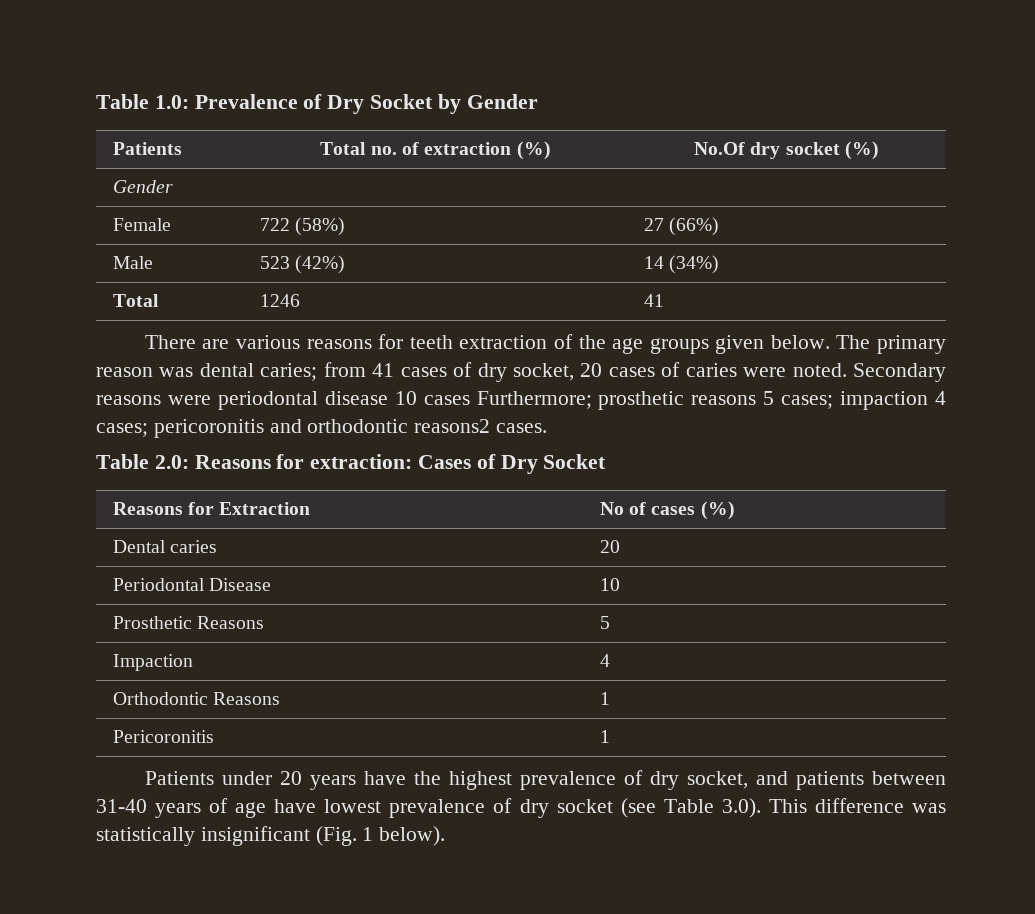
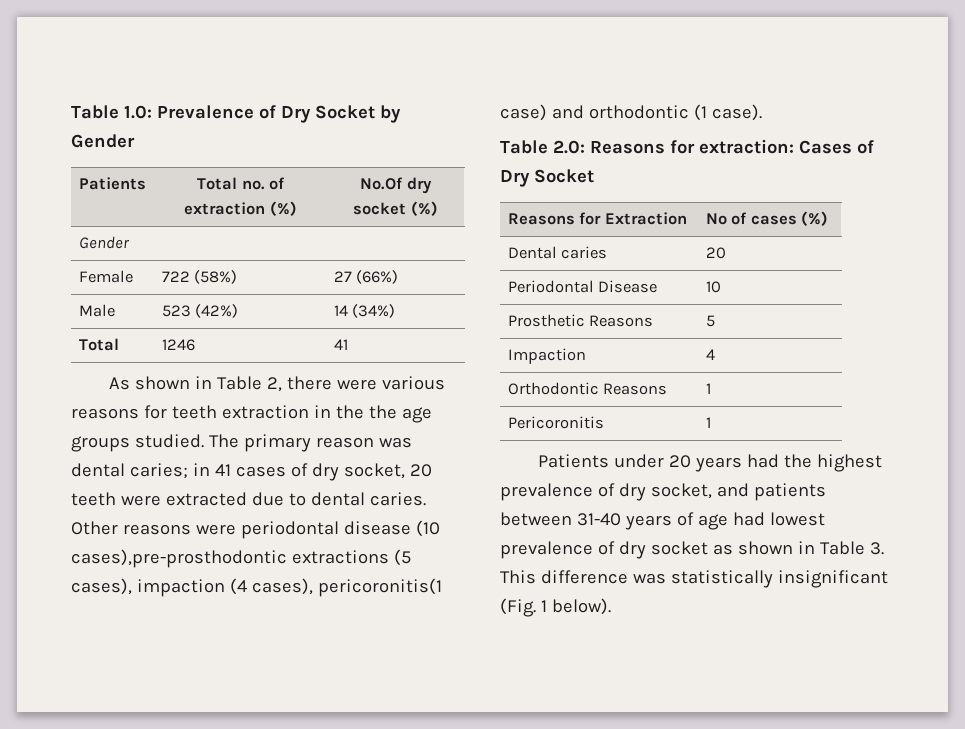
- There are various reasons for teeth extraction of the age groups given below.
+ As shown in Table 2, there were various reasons for teeth extraction in the the age groups studied.
- The primary reason was dental caries; from 41 cases of dry socket, 20 cases of caries were noted. Secondary reasons were periodontal disease 10 cases Furthermore; prosthetic reasons 5 cases; impaction 4 cases; pericoronitis and orthodontic reasons2 cases.
+ The primary reason was dental caries; in 41 cases of dry socket, 20 teeth were extracted due to dental caries. Other reasons were periodontal disease (10 cases),pre-prosthodontic extractions (5 cases), impaction (4 cases), pericoronitis(1 case) and orthodontic (1 case).
- Patients under 20 years have the highest prevalence of dry socket, and patients between 31-40 years of age have lowest prevalence of dry socket (see Table 3.0). This difference was statistically insignificant (Fig. 1 below).
+ Patients under 20 years had the highest prevalence of dry socket, and patients between 31-40 years of age had lowest prevalence of dry socket as shown in Table 3. This difference was statistically insignificant (Fig. 1 below).

